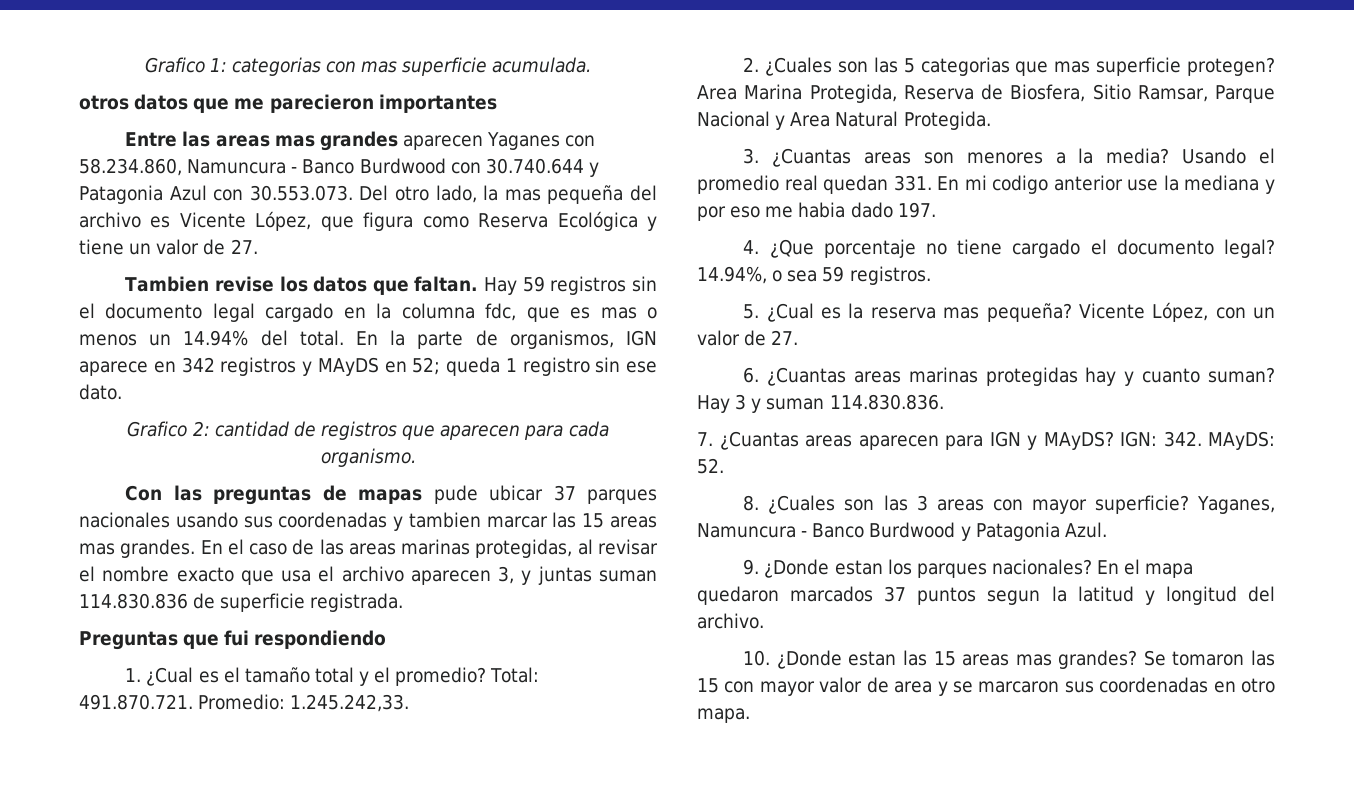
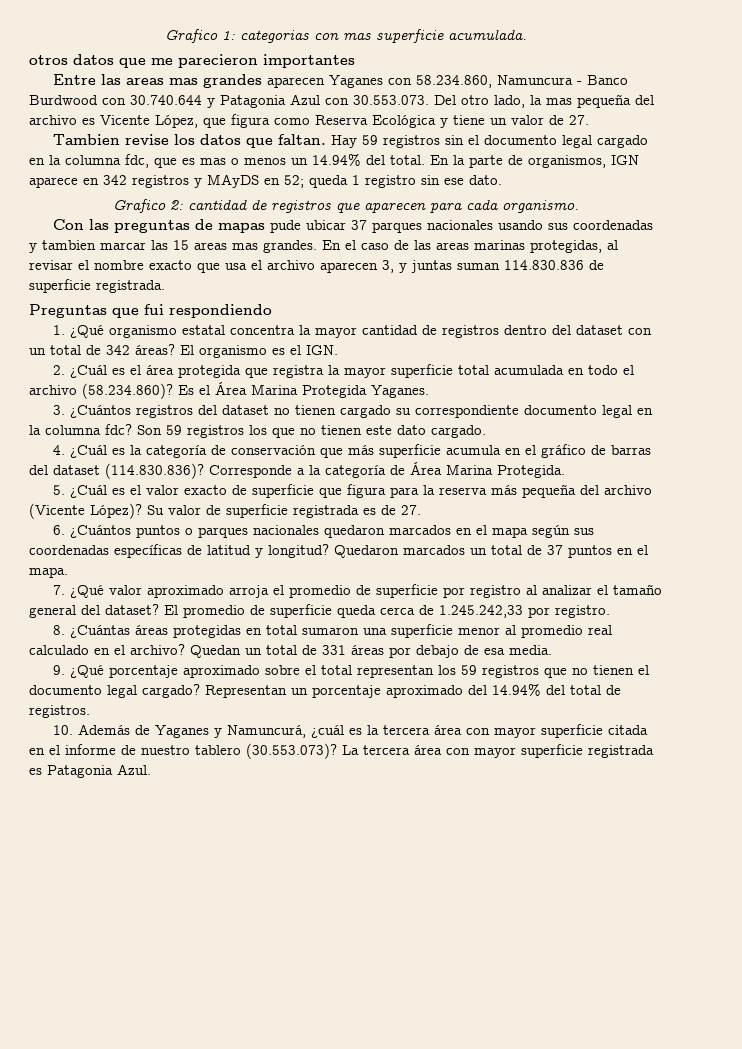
- 1. ¿Cual es el tamaño total y el promedio? Total: 491.870.721. Promedio: 1.245.242,33.
- 2. ¿Cuales son las 5 categorias que mas superficie protegen? Area Marina Protegida, Reserva de Biosfera, Sitio Ramsar, Parque Nacional y Area Natural Protegida.
- 3. ¿Cuantas areas son menores a la media? Usando el promedio real quedan 331. En mi codigo anterior use la mediana y por eso me habia dado 197.
- 4. ¿Que porcentaje no tiene cargado el documento legal? 14.94%, o sea 59 registros.
- 5. ¿Cual es la reserva mas pequeña? Vicente López, con un valor de 27.
- 6. ¿Cuantas areas marinas protegidas hay y cuanto suman? Hay 3 y suman 114.830.836.
- 7. ¿Cuantas areas aparecen para IGN y MAyDS? IGN: 342. MAyDS: 52.
- 8. ¿Cuales son las 3 areas con mayor superficie? Yaganes, Namuncura - Banco Burdwood y Patagonia Azul.
- 9. ¿Donde estan los parques nacionales? En el mapa quedaron marcados 37 puntos segun la latitud y longitud del archivo.
- 10. ¿Donde estan las 15 areas mas grandes? Se tomaron las 15 con mayor valor de area y se marcaron sus coordenadas en otro mapa.
+ 1. ¿Qué organismo estatal concentra la mayor cantidad de registros dentro del dataset con un total de 342 áreas? El organismo es el IGN.
+ 2. ¿Cuál es el área protegida que registra la mayor superficie total acumulada en todo el archivo (58.234.860)? Es el Área Marina Protegida Yaganes.
+ 3. ¿Cuántos registros del dataset no tienen cargado su correspondiente documento legal en la columna fdc? Son 59 registros los que no tienen este dato cargado.
+ 4. ¿Cuál es la categoría de conservación que más superficie acumula en el gráfico de barras del dataset (114.830.836)? Corresponde a la categoría de Área Marina Protegida.
+ 5. ¿Cuál es el valor exacto de superficie que figura para la reserva más pequeña del archivo (Vicente López)? Su valor de superficie registrada es de 27.
+ 6. ¿Cuántos puntos o parques nacionales quedaron marcados en el mapa según sus coordenadas específicas de latitud y longitud? Quedaron marcados un total de 37 puntos en el mapa.
+ 7. ¿Qué valor aproximado arroja el promedio de superficie por registro al analizar el tamaño general del dataset? El promedio de superficie queda cerca de 1.245.242,33 por registro.
+ 8. ¿Cuántas áreas protegidas en total sumaron una superficie menor al promedio real calculado en el archivo? Quedan un total de 331 áreas por debajo de esa media.
+ 9. ¿Qué porcentaje aproximado sobre el total representan los 59 registros que no tienen el documento legal cargado? Representan un porcentaje aproximado del 14.94% del total de registros.
+ 10. Además de Yaganes y Namuncurá, ¿cuál es la tercera área con mayor superficie citada en el informe de nuestro tablero (30.553.073)? La tercera área con mayor superficie registrada es Patagonia Azul.

